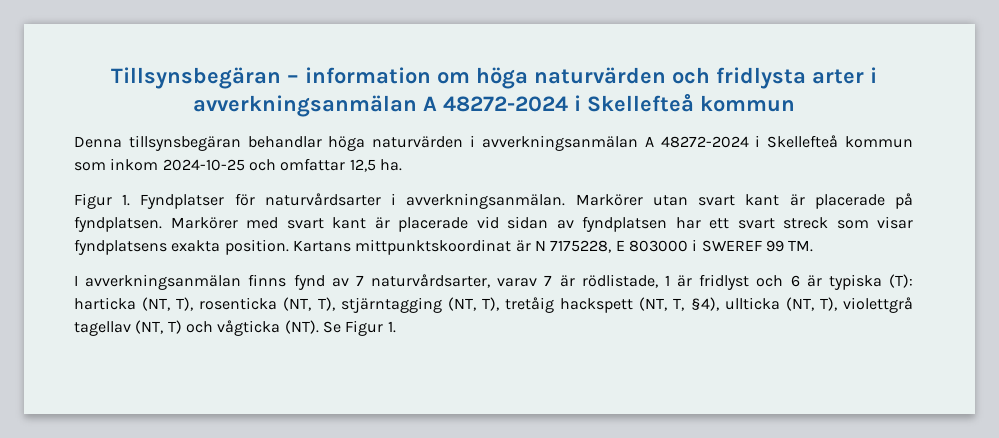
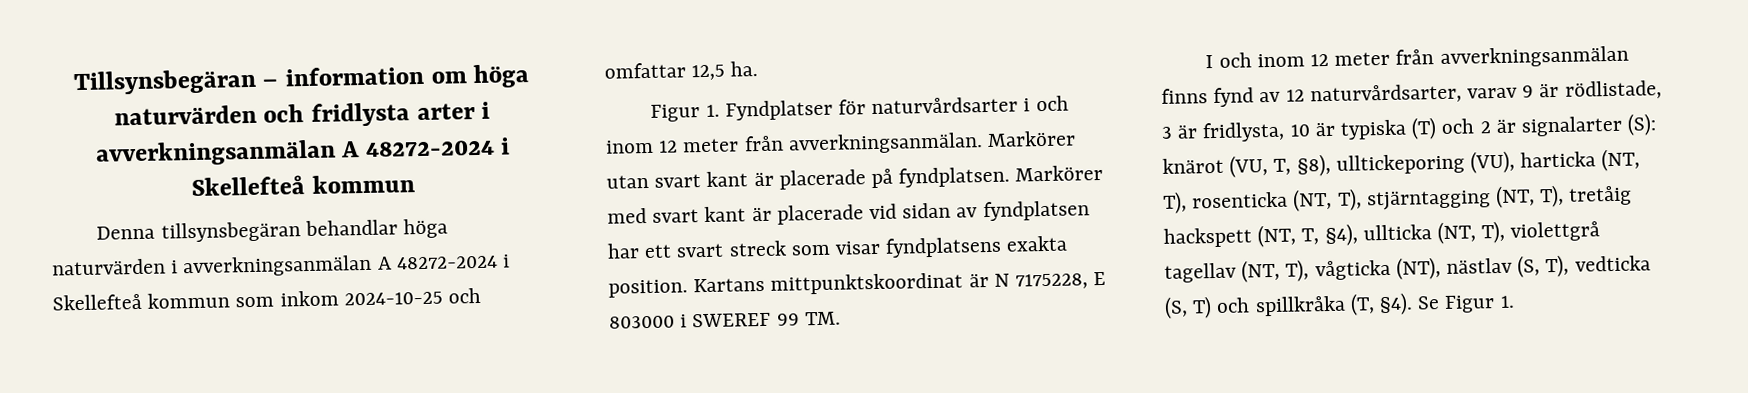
- Figur 1. Fyndplatser för naturvårdsarter i avverkningsanmälan.
+ Figur 1. Fyndplatser för naturvårdsarter i och inom 12 meter från avverkningsanmälan.
- I avverkningsanmälan finns fynd av 7 naturvårdsarter, varav 7 är rödlistade, 1 är fridlyst och 6 är typiska (T): harticka (NT, T), rosenticka (NT, T), stjärntagging (NT, T), tretåig hackspett (NT, T, §4), ullticka (NT, T), violettgrå tagellav (NT, T) och vågticka (NT). Se Figur 1.
+ I och inom 12 meter från avverkningsanmälan finns fynd av 12 naturvårdsarter, varav 9 är rödlistade, 3 är fridlysta, 10 är typiska (T) och 2 är signalarter (S): knärot (VU, T, §8), ulltickeporing (VU), harticka (NT, T), rosenticka (NT, T), stjärntagging (NT, T), tretåig hackspett (NT, T, §4), ullticka (NT, T), violettgrå tagellav (NT, T), vågticka (NT), nästlav (S, T), vedticka (S, T) och spillkråka (T, §4). Se Figur 1.

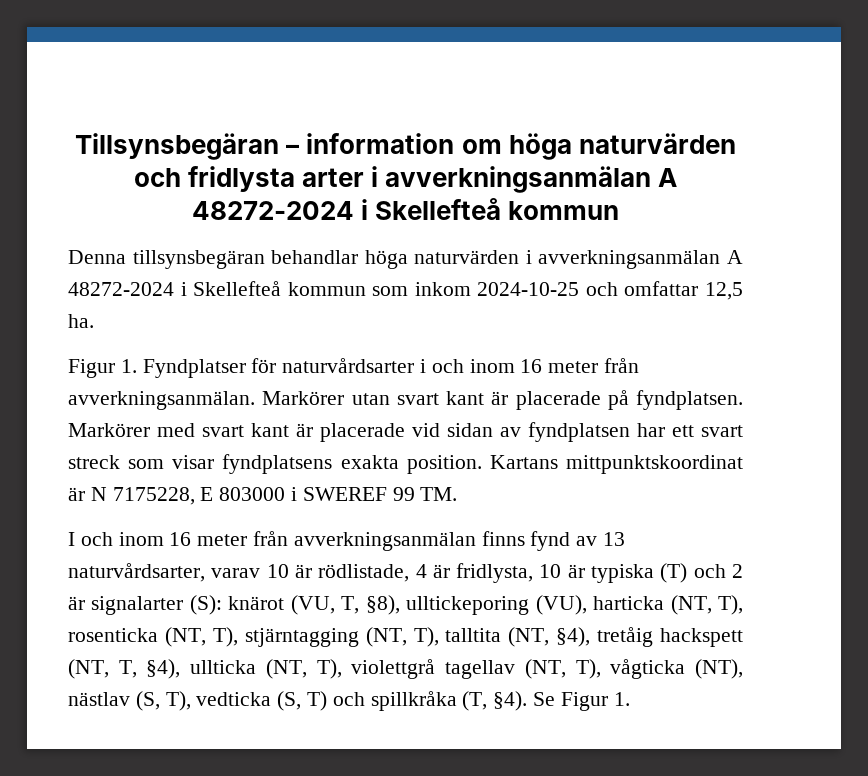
- Figur 1. Fyndplatser för naturvårdsarter i och inom 12 meter från avverkningsanmälan.
+ Figur 1. Fyndplatser för naturvårdsarter i och inom 16 meter från avverkningsanmälan.
- I och inom 12 meter från avverkningsanmälan finns fynd av 12 naturvårdsarter, varav 9 är rödlistade, 3 är fridlysta, 10 är typiska (T) och 2 är signalarter (S):
+ I och inom 16 meter från avverkningsanmälan finns fynd av 13 naturvårdsarter, varav 10 är rödlistade, 4 är fridlysta, 10 är typiska (T) och 2 är signalarter (S):
- knärot (VU, T, §8), ulltickeporing (VU), harticka (NT, T), rosenticka (NT, T), stjärntagging (NT, T), tretåig hackspett (NT, T, §4), ullticka (NT, T), violettgrå tagellav (NT, T), vågticka (NT), nästlav (S, T), vedticka (S, T) och spillkråka (T, §4).
+ knärot (VU, T, §8), ulltickeporing (VU), harticka (NT, T), rosenticka (NT, T), stjärntagging (NT, T), talltita (NT, §4), tretåig hackspett (NT, T, §4), ullticka (NT, T), violettgrå tagellav (NT, T), vågticka (NT), nästlav (S, T), vedticka (S, T) och spillkråka (T, §4).

